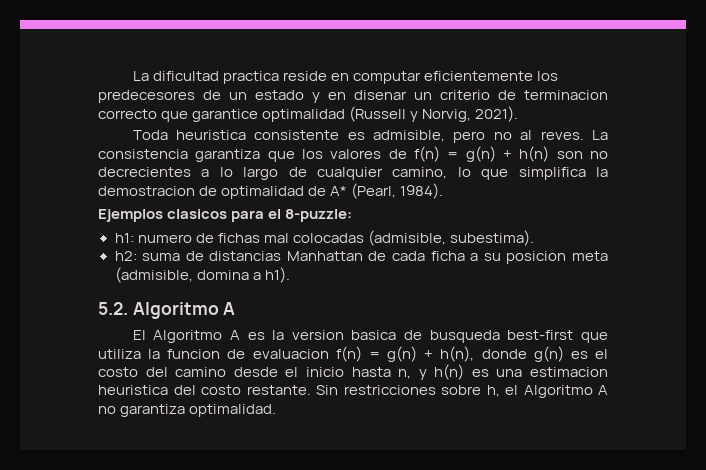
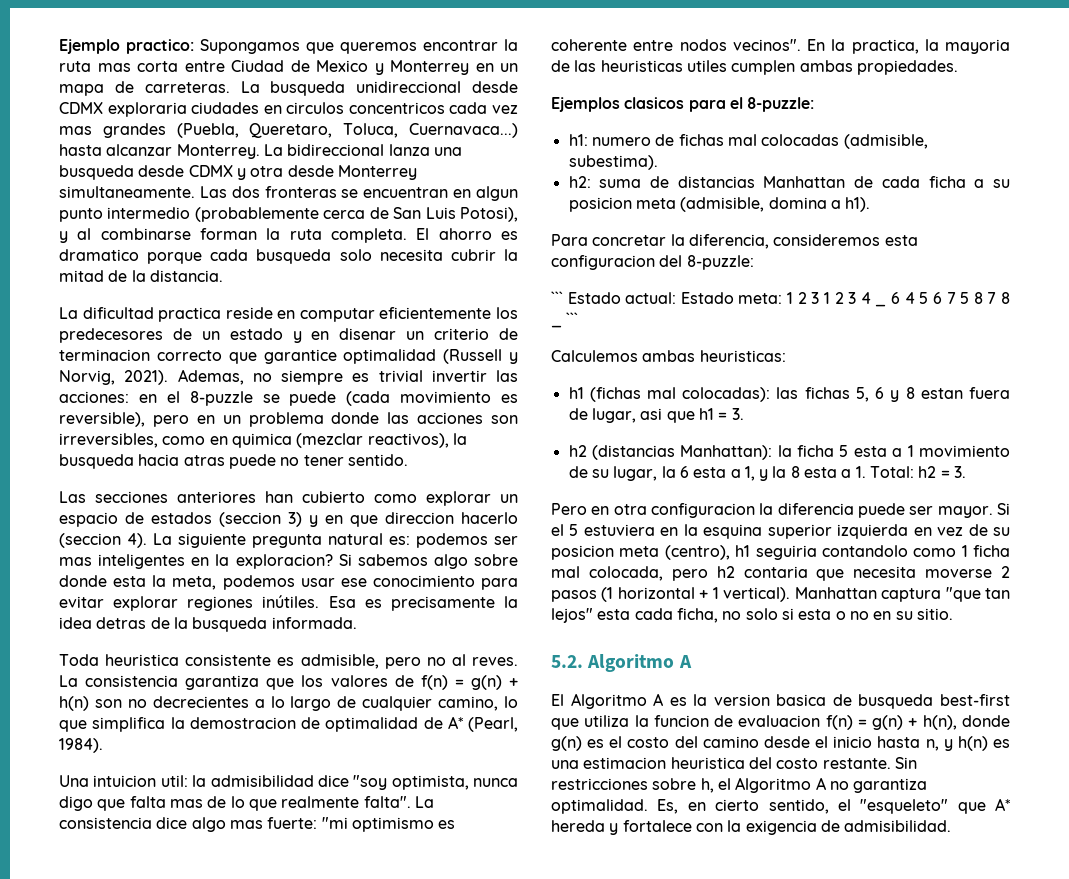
+ Ejemplo practico: Supongamos que queremos encontrar la ruta mas corta entre Ciudad de Mexico y Monterrey en un mapa de carreteras. La busqueda unidireccional desde CDMX exploraria ciudades en circulos concentricos cada vez mas grandes (Puebla, Queretaro, Toluca, Cuernavaca...) hasta alcanzar Monterrey. La bidireccional lanza una busqueda desde CDMX y otra desde Monterrey simultaneamente. Las dos fronteras se encuentran en algun punto intermedio (probablemente cerca de San Luis Potosi), y al combinarse forman la ruta completa. El ahorro es dramatico porque cada busqueda solo necesita cubrir la mitad de la distancia.
+ Ademas, no siempre es trivial invertir las acciones: en el 8-puzzle se puede (cada movimiento es reversible), pero en un problema donde las acciones son irreversibles, como en quimica (mezclar reactivos), la busqueda hacia atras puede no tener sentido.
+ Las secciones anteriores han cubierto como explorar un espacio de estados (seccion 3) y en que direccion hacerlo (seccion 4). La siguiente pregunta natural es: podemos ser mas inteligentes en la exploracion? Si sabemos algo sobre donde esta la meta, podemos usar ese conocimiento para evitar explorar regiones inútiles. Esa es precisamente la idea detras de la busqueda informada.
+ Una intuicion util: la admisibilidad dice "soy optimista, nunca digo que falta mas de lo que realmente falta". La consistencia dice algo mas fuerte: "mi optimismo es coherente entre nodos vecinos". En la practica, la mayoria de las heuristicas utiles cumplen ambas propiedades.
+ Para concretar la diferencia, consideremos esta configuracion del 8-puzzle:
+ ``` Estado actual: Estado meta: 1 2 3 1 2 3 4 _ 6 4 5 6 7 5 8 7 8 _ ```
+ Calculemos ambas heuristicas:
+ h1 (fichas mal colocadas): las fichas 5, 6 y 8 estan fuera de lugar, asi que h1 = 3.
+ h2 (distancias Manhattan): la ficha 5 esta a 1 movimiento de su lugar, la 6 esta a 1, y la 8 esta a 1. Total: h2 = 3.
+ Pero en otra configuracion la diferencia puede ser mayor. Si el 5 estuviera en la esquina superior izquierda en vez de su posicion meta (centro), h1 seguiria contandolo como 1 ficha mal colocada, pero h2 contaria que necesita moverse 2 pasos (1 horizontal + 1 vertical). Manhattan captura "que tan lejos" esta cada ficha, no solo si esta o no en su sitio.
+ Es, en cierto sentido, el "esqueleto" que A* hereda y fortalece con la exigencia de admisibilidad.

